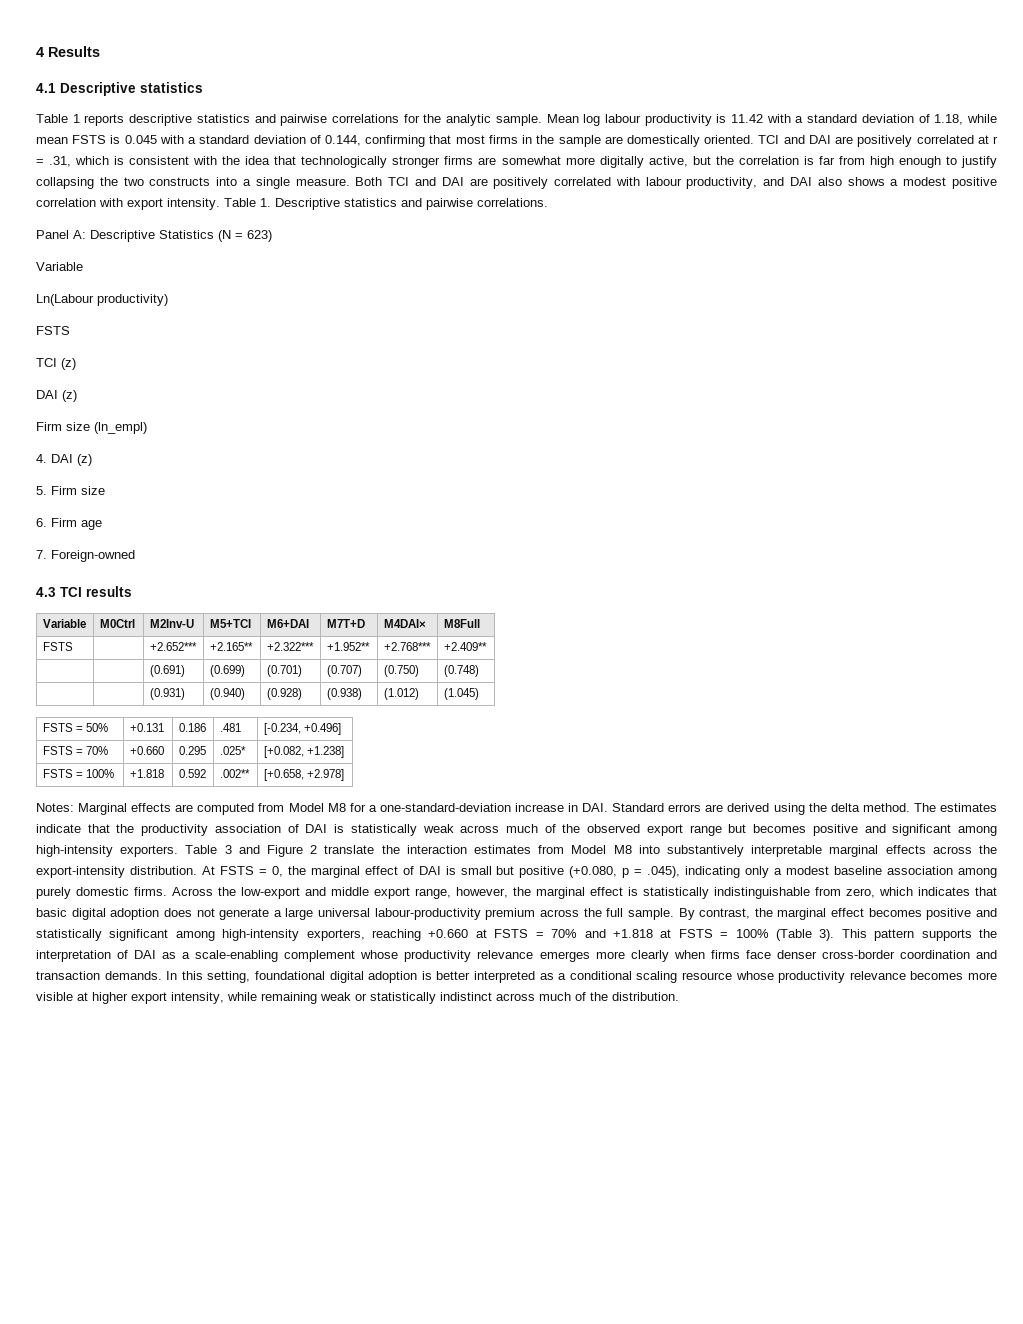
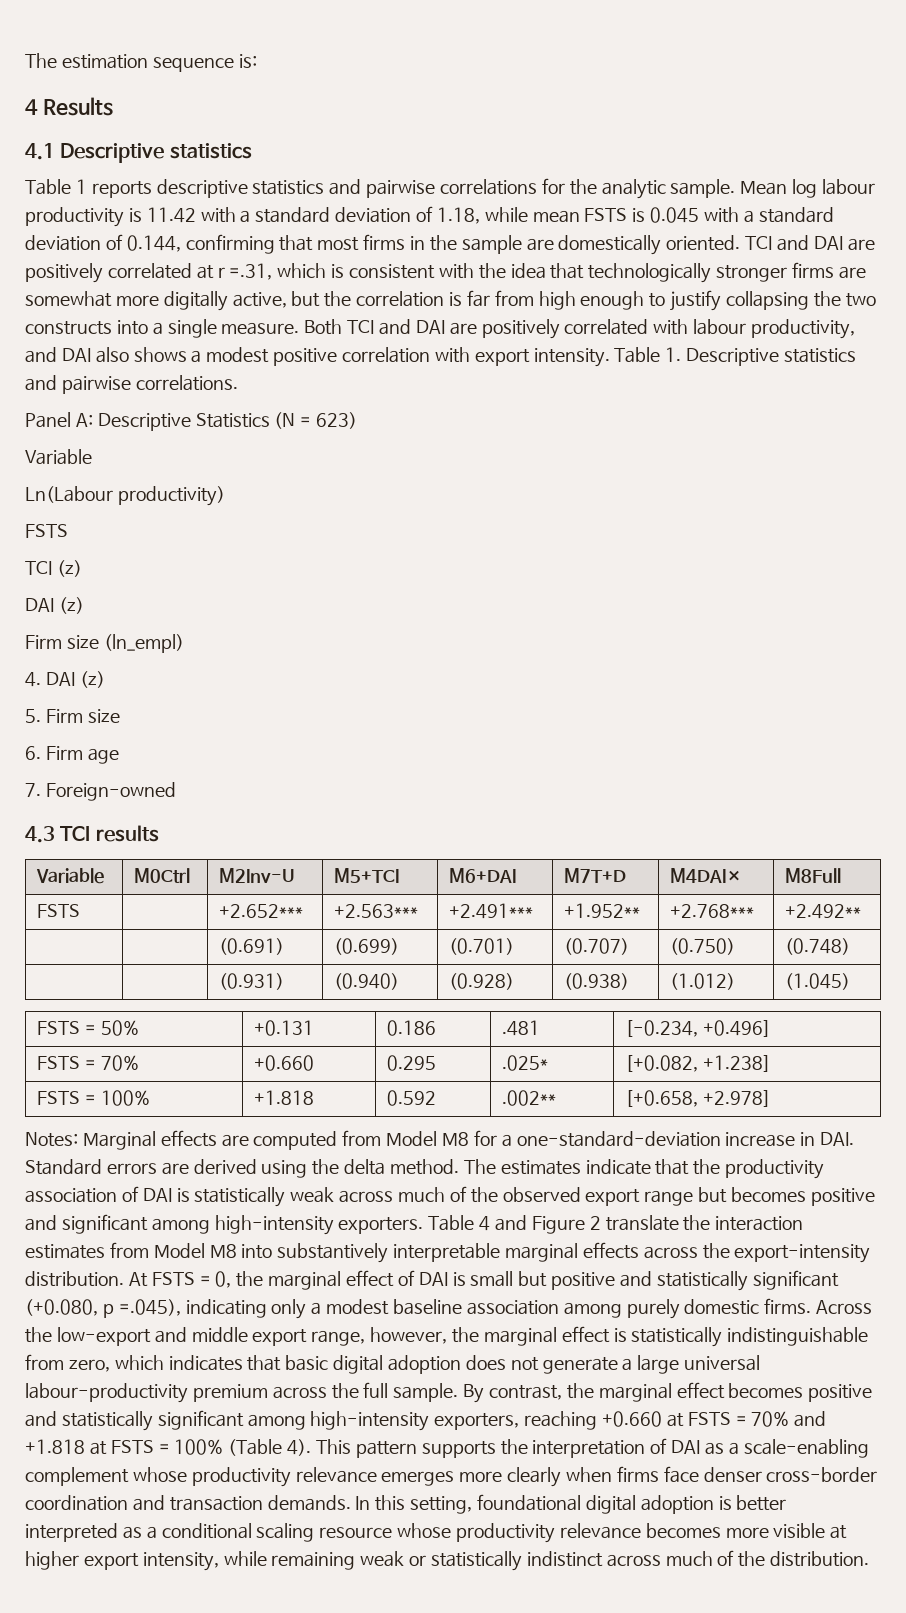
+ The estimation sequence is:
- TCI and DAI are positively correlated at r = .31, which is consistent with the idea that technologically stronger firms are somewhat more digitally active, but the correlation is far from high enough to justify collapsing the two constructs into a single measure.
+ TCI and DAI are positively correlated at r =.31, which is consistent with the idea that technologically stronger firms are somewhat more digitally active, but the correlation is far from high enough to justify collapsing the two constructs into a single measure.
- FSTS | | +2.652*** | +2.165** | +2.322*** | +1.952** | +2.768*** | +2.409**
+ FSTS | | +2.652*** | +2.563*** | +2.491*** | +1.952** | +2.768*** | +2.492**
- Table 3 and Figure 2 translate the interaction estimates from Model M8 into substantively interpretable marginal effects across the export-intensity distribution.
+ Table 4 and Figure 2 translate the interaction estimates from Model M8 into substantively interpretable marginal effects across the export-intensity distribution.
- At FSTS = 0, the marginal effect of DAI is small but positive (+0.080, p = .045), indicating only a modest baseline association among purely domestic firms.
+ At FSTS = 0, the marginal effect of DAI is small but positive and statistically significant (+0.080, p =.045), indicating only a modest baseline association among purely domestic firms.
- By contrast, the marginal effect becomes positive and statistically significant among high-intensity exporters, reaching +0.660 at FSTS = 70% and +1.818 at FSTS = 100% (Table 3).
+ By contrast, the marginal effect becomes positive and statistically significant among high-intensity exporters, reaching +0.660 at FSTS = 70% and +1.818 at FSTS = 100% (Table 4).

